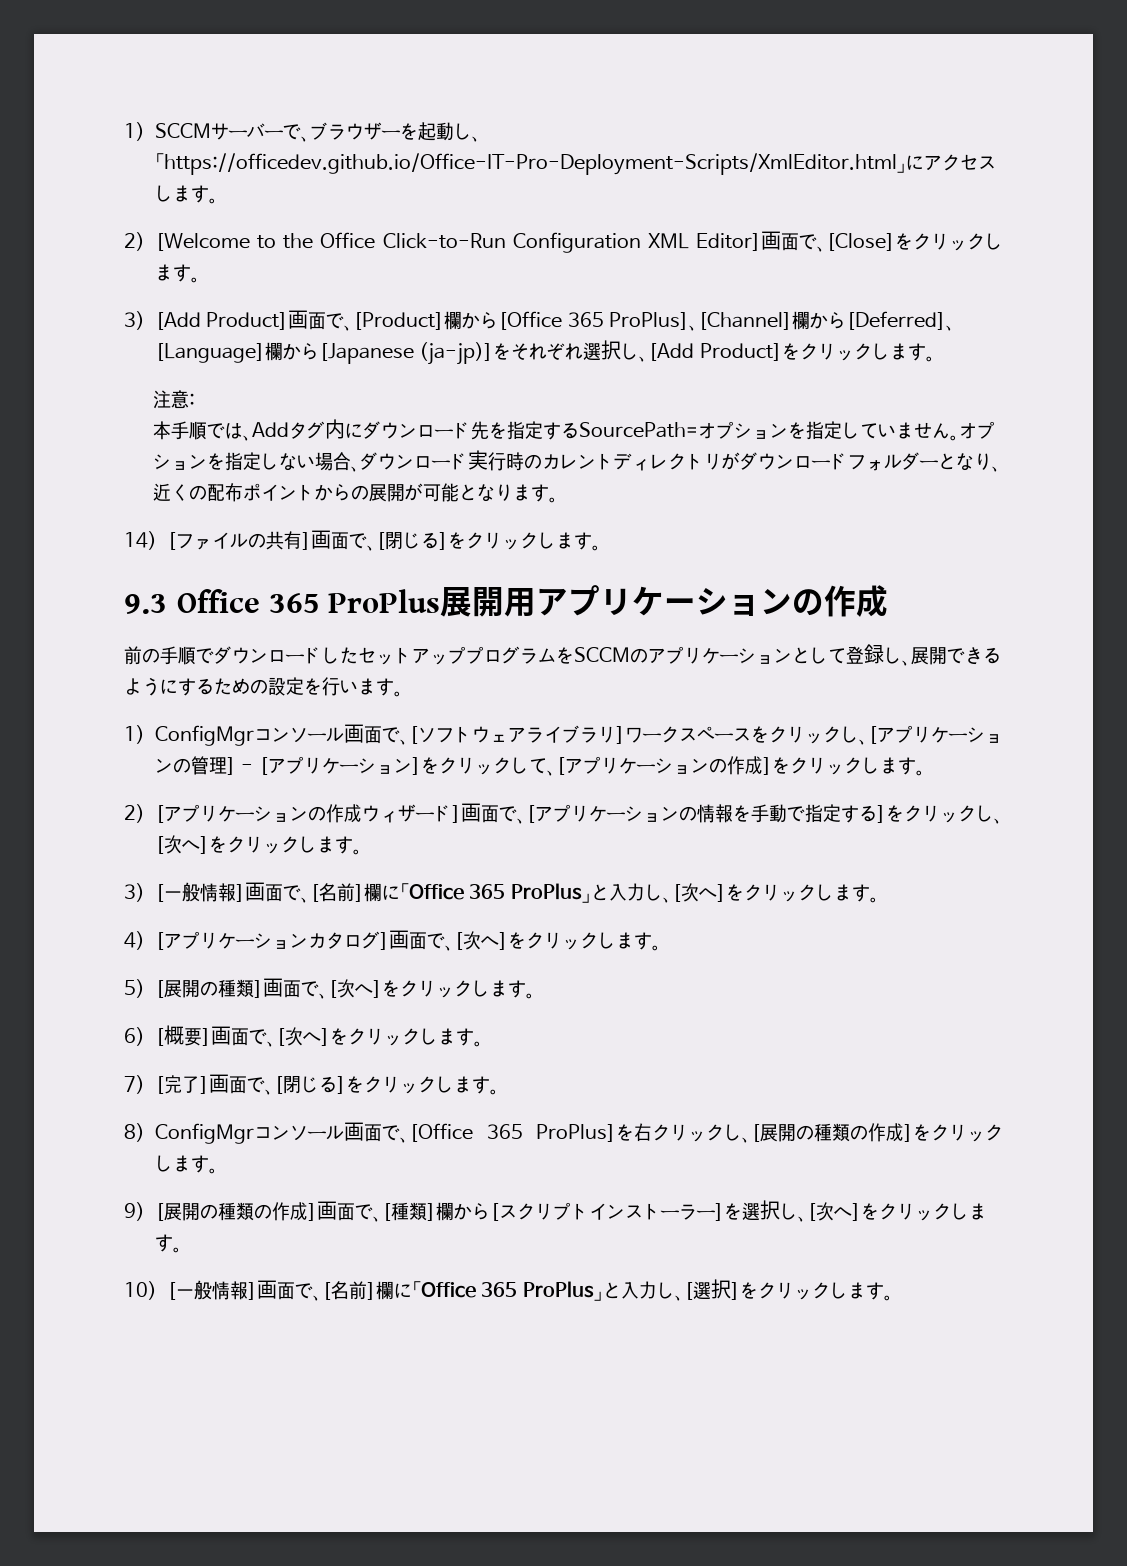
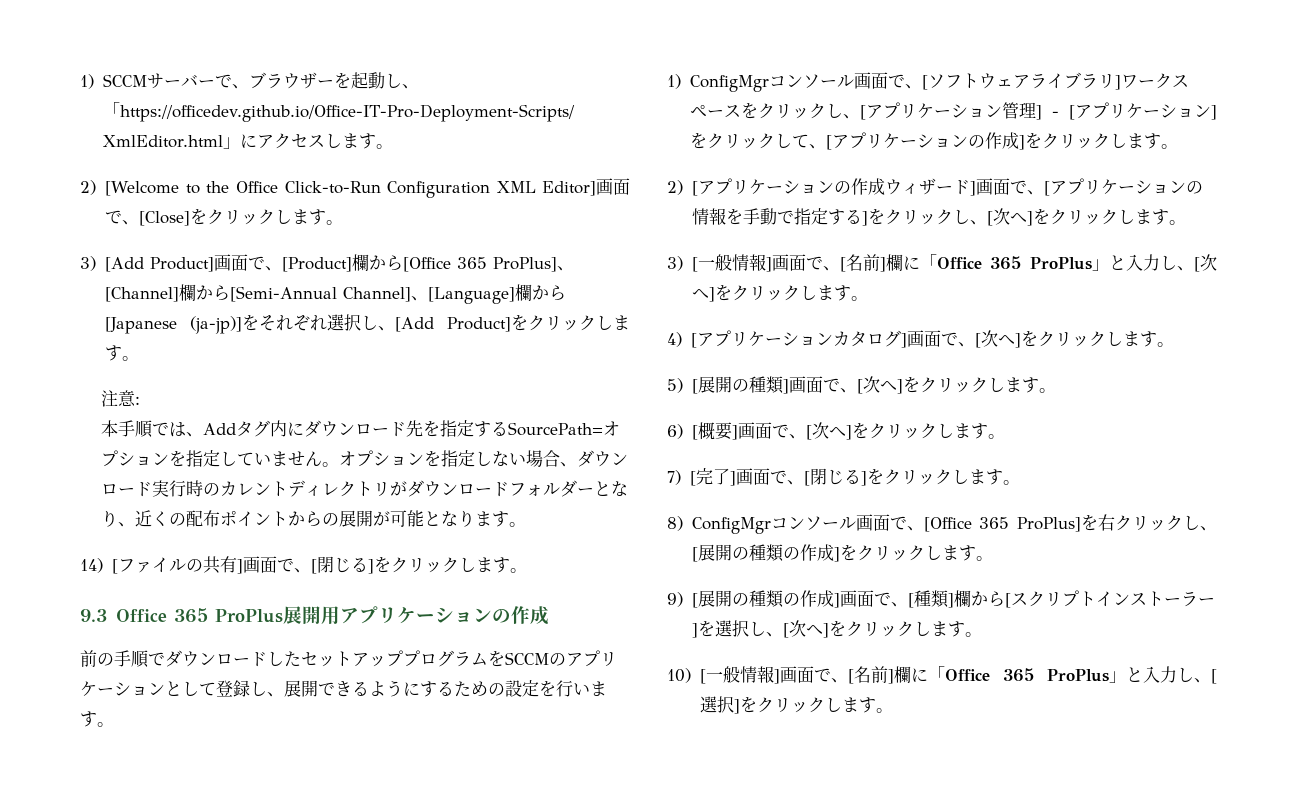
- 3) [Add Product]画面で、[Product]欄から[Office 365 ProPlus]、[Channel]欄から[Deferred]、[Language]欄から[Japanese (ja-jp)]をそれぞれ選択し、[Add Product]をクリックします。
+ 3) [Add Product]画面で、[Product]欄から[Office 365 ProPlus]、[Channel]欄から[Semi-Annual Channel]、[Language]欄から[Japanese (ja-jp)]をそれぞれ選択し、[Add Product]をクリックします。
- 1) ConfigMgrコンソール画面で、[ソフトウェアライブラリ]ワークスペースをクリックし、[アプリケーションの管理] - [アプリケーション]をクリックして、[アプリケーションの作成]をクリックします。
+ 1) ConfigMgrコンソール画面で、[ソフトウェアライブラリ]ワークスペースをクリックし、[アプリケーション管理] - [アプリケーション]をクリックして、[アプリケーションの作成]をクリックします。

